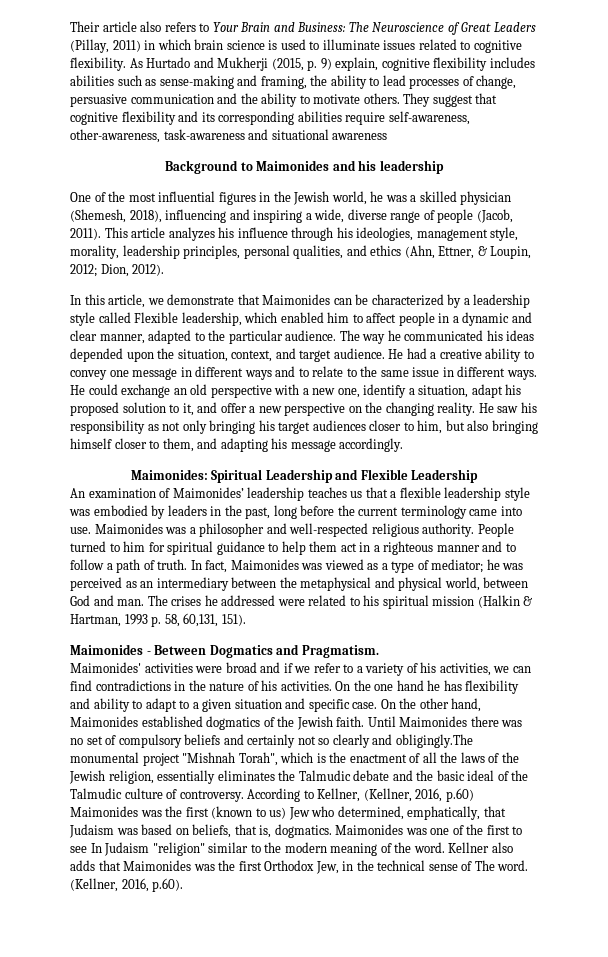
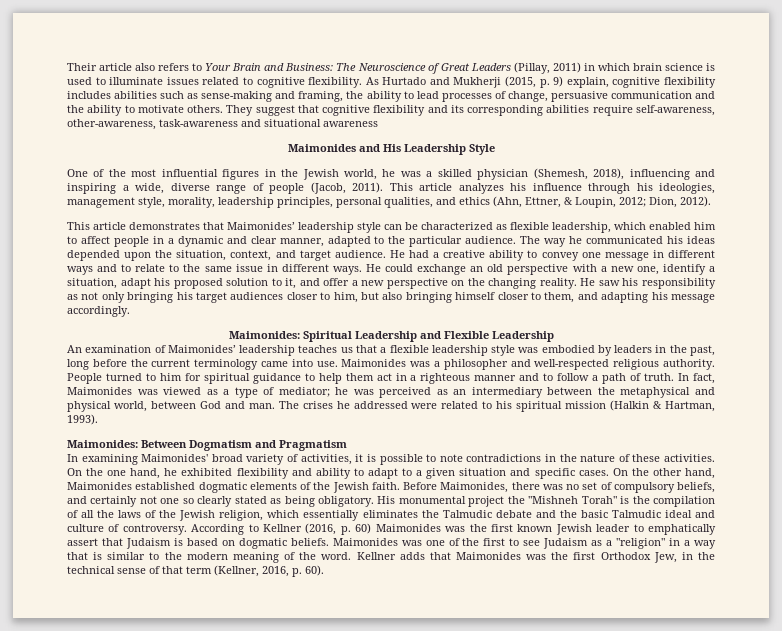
- Background to Maimonides and his leadership
+ Maimonides and His Leadership Style
- In this article, we demonstrate that Maimonides can be characterized by a leadership style called Flexible leadership, which enabled him to affect people in a dynamic and clear manner, adapted to the particular audience.
+ This article demonstrates that Maimonides’ leadership style can be characterized as flexible leadership, which enabled him to affect people in a dynamic and clear manner, adapted to the particular audience.
- The crises he addressed were related to his spiritual mission (Halkin & Hartman, 1993 p. 58, 60,131, 151).
- Maimonides - Between Dogmatics and Pragmatism.
- Maimonides' activities were broad and if we refer to a variety of his activities, we can find contradictions in the nature of his activities.
+ The crises he addressed were related to his spiritual mission (Halkin & Hartman, 1993).
+ Maimonides: Between Dogmatism and Pragmatism
+ In examining Maimonides' broad variety of activities, it is possible to note contradictions in the nature of these activities.
- On the one hand he has flexibility and ability to adapt to a given situation and specific case.
+ On the one hand, he exhibited flexibility and ability to adapt to a given situation and specific cases.
- On the other hand, Maimonides established dogmatics of the Jewish faith.
+ On the other hand, Maimonides established dogmatic elements of the Jewish faith.
- Until Maimonides there was no set of compulsory beliefs and certainly not so clearly and obligingly.The monumental project "Mishnah Torah", which is the enactment of all the laws of the Jewish religion, essentially eliminates the Talmudic debate and the basic ideal of the Talmudic culture of controversy.
+ Before Maimonides, there was no set of compulsory beliefs, and certainly not one so clearly stated as being obligatory. His monumental project the "Mishneh Torah" is the compilation of all the laws of the Jewish religion, which essentially eliminates the Talmudic debate and the basic Talmudic ideal and culture of controversy.
- According to Kellner, (Kellner, 2016, p.60) Maimonides was the first (known to us) Jew who determined, emphatically, that Judaism was based on beliefs, that is, dogmatics.
+ According to Kellner (2016, p. 60) Maimonides was the first known Jewish leader to emphatically assert that Judaism is based on dogmatic beliefs.
- Maimonides was one of the first to see In Judaism "religion" similar to the modern meaning of the word.
+ Maimonides was one of the first to see Judaism as a "religion" in a way that is similar to the modern meaning of the word.
- Kellner also adds that Maimonides was the first Orthodox Jew, in the technical sense of The word. (Kellner, 2016, p.60).
+ Kellner adds that Maimonides was the first Orthodox Jew, in the technical sense of that term (Kellner, 2016, p. 60).

